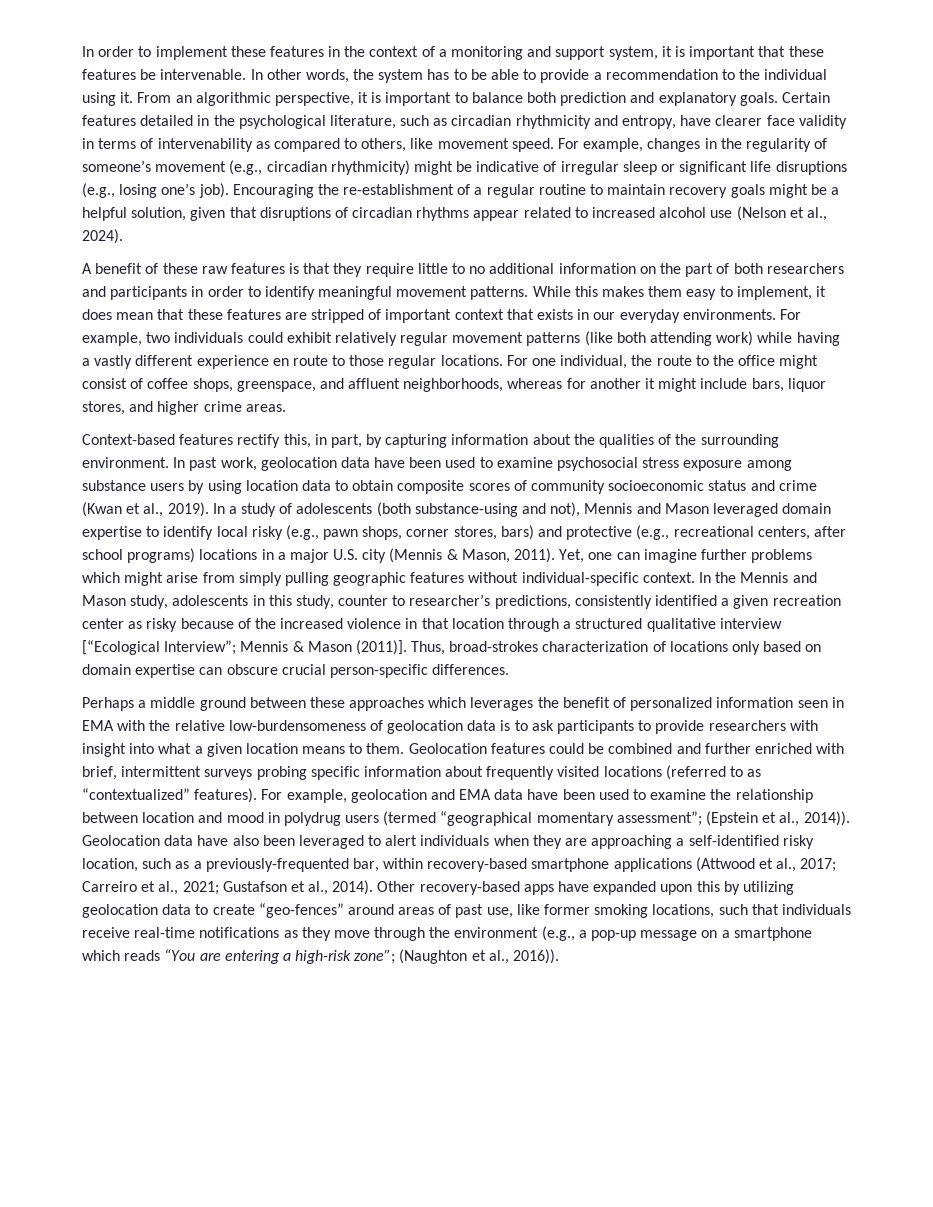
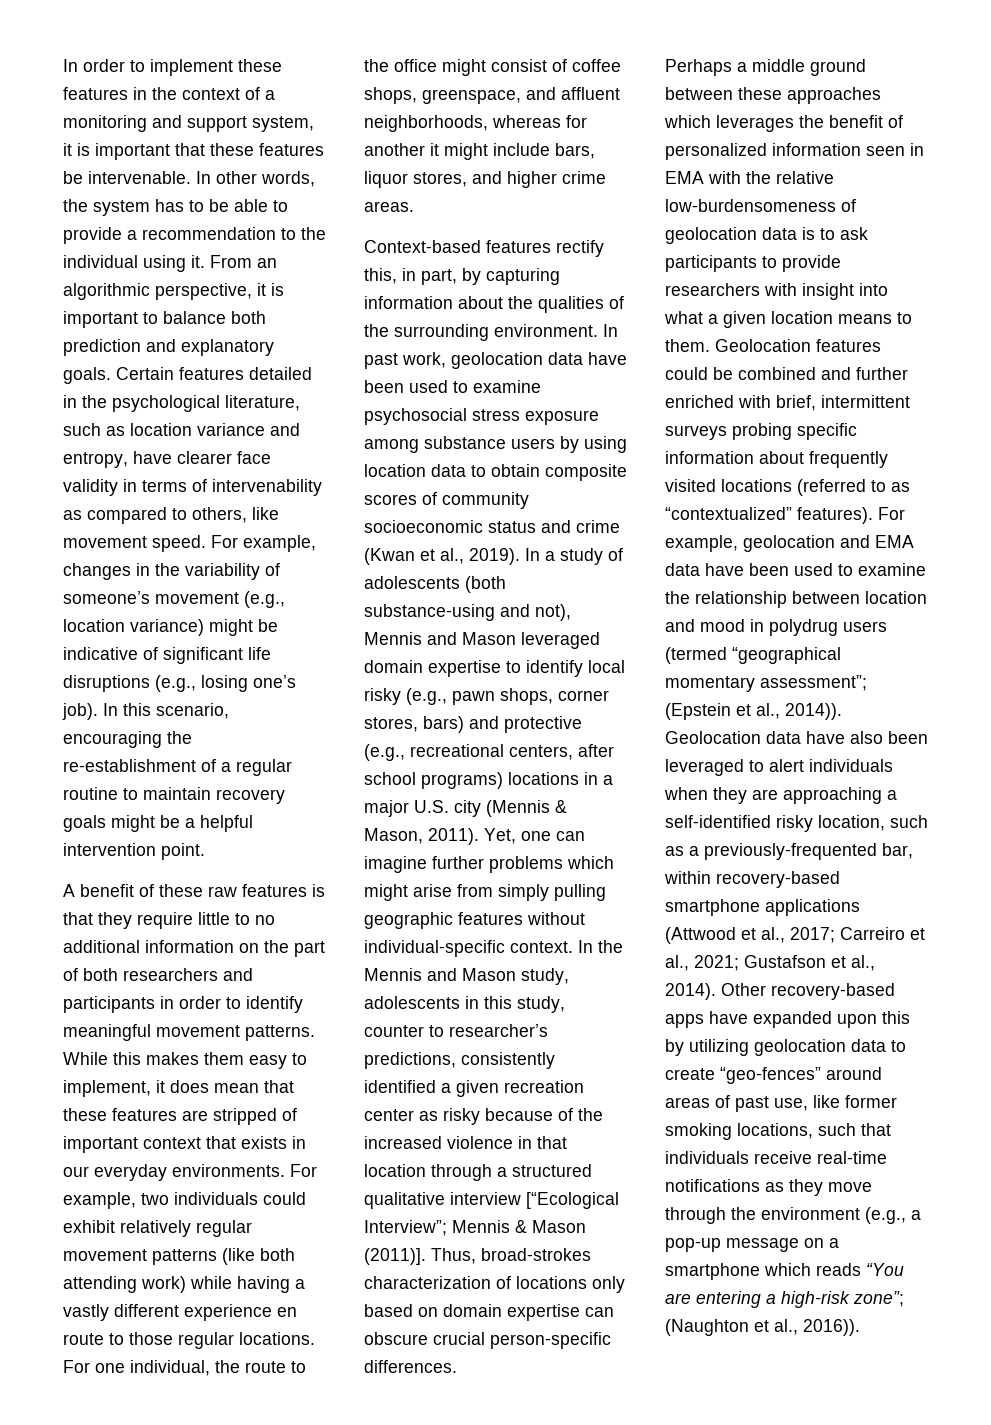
- Certain features detailed in the psychological literature, such as circadian rhythmicity and entropy, have clearer face validity in terms of intervenability as compared to others, like movement speed.
+ Certain features detailed in the psychological literature, such as location variance and entropy, have clearer face validity in terms of intervenability as compared to others, like movement speed.
- For example, changes in the regularity of someone’s movement (e.g., circadian rhythmicity) might be indicative of irregular sleep or significant life disruptions (e.g., losing one’s job).
+ For example, changes in the variability of someone’s movement (e.g., location variance) might be indicative of significant life disruptions (e.g., losing one’s job).
- Encouraging the re-establishment of a regular routine to maintain recovery goals might be a helpful solution, given that disruptions of circadian rhythms appear related to increased alcohol use (Nelson et al., 2024).
+ In this scenario, encouraging the re-establishment of a regular routine to maintain recovery goals might be a helpful intervention point.

